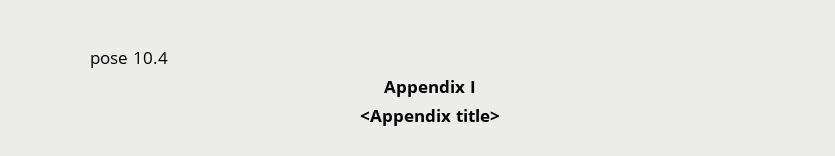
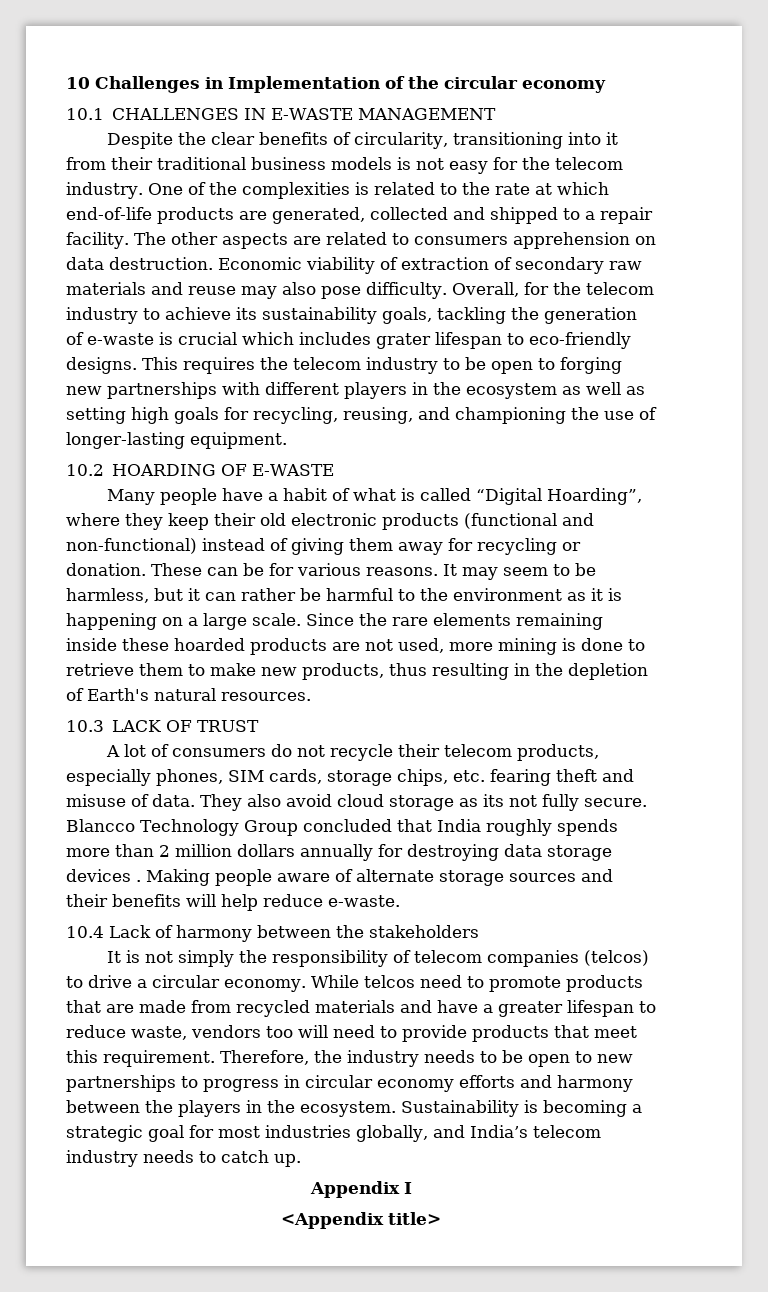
- pose 10.4
+ 10 Challenges in Implementation of the circular economy
+ 10.1 CHALLENGES IN E-WASTE MANAGEMENT
+ Despite the clear benefits of circularity, transitioning into it from their traditional business models is not easy for the telecom industry. One of the complexities is related to the rate at which end-of-life products are generated, collected and shipped to a repair facility. The other aspects are related to consumers apprehension on data destruction. Economic viability of extraction of secondary raw materials and reuse may also pose difficulty. Overall, for the telecom industry to achieve its sustainability goals, tackling the generation of e-waste is crucial which includes grater lifespan to eco-friendly designs. This requires the telecom industry to be open to forging new partnerships with different players in the ecosystem as well as setting high goals for recycling, reusing, and championing the use of longer-lasting equipment.
+ 10.2 HOARDING OF E-WASTE
+ Many people have a habit of what is called “Digital Hoarding”, where they keep their old electronic products (functional and non-functional) instead of giving them away for recycling or donation. These can be for various reasons. It may seem to be harmless, but it can rather be harmful to the environment as it is happening on a large scale. Since the rare elements remaining inside these hoarded products are not used, more mining is done to retrieve them to make new products, thus resulting in the depletion of Earth's natural resources.
+ 10.3 LACK OF TRUST
+ A lot of consumers do not recycle their telecom products, especially phones, SIM cards, storage chips, etc. fearing theft and misuse of data. They also avoid cloud storage as its not fully secure. Blancco Technology Group concluded that India roughly spends more than 2 million dollars annually for destroying data storage devices . Making people aware of alternate storage sources and their benefits will help reduce e-waste.
+ 10.4 Lack of harmony between the stakeholders
+ It is not simply the responsibility of telecom companies (telcos) to drive a circular economy. While telcos need to promote products that are made from recycled materials and have a greater lifespan to reduce waste, vendors too will need to provide products that meet this requirement. Therefore, the industry needs to be open to new partnerships to progress in circular economy efforts and harmony between the players in the ecosystem. Sustainability is becoming a strategic goal for most industries globally, and India’s telecom industry needs to catch up.

